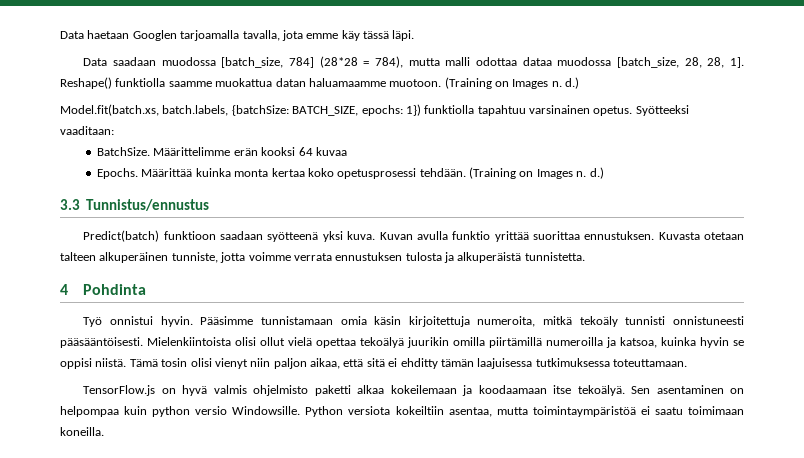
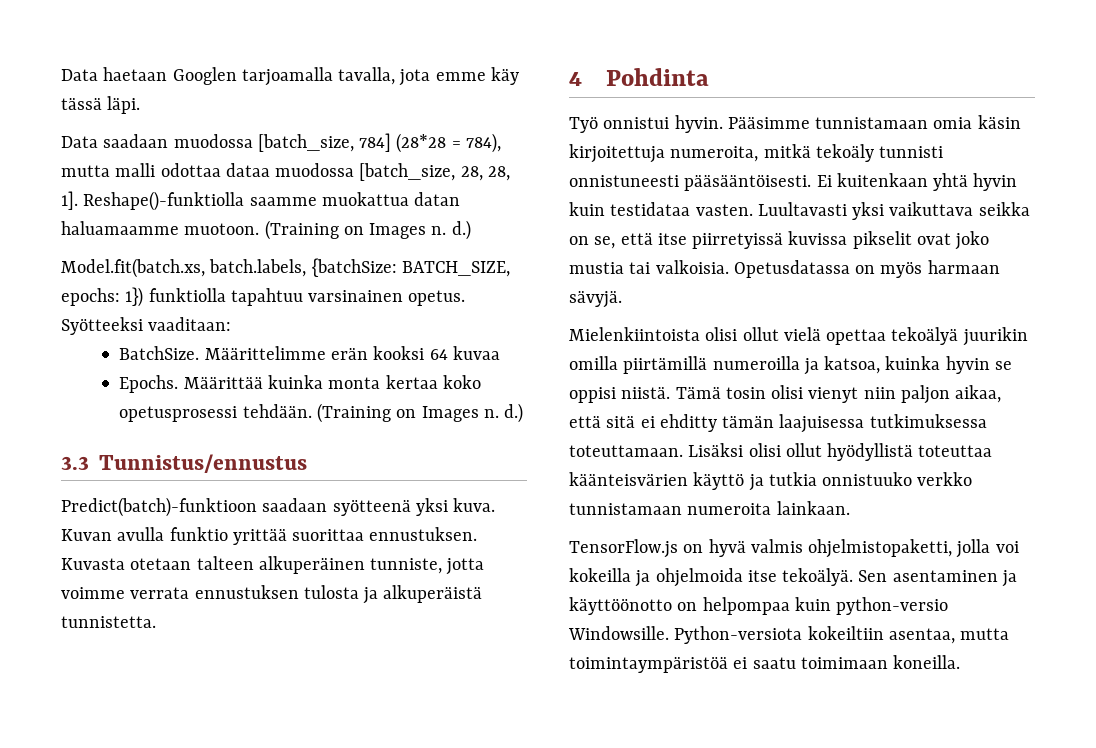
- Reshape() funktiolla saamme muokattua datan haluamaamme muotoon.
+ Reshape()-funktiolla saamme muokattua datan haluamaamme muotoon.
- Predict(batch) funktioon saadaan syötteenä yksi kuva.
+ Predict(batch)-funktioon saadaan syötteenä yksi kuva.
- Pääsimme tunnistamaan omia käsin kirjoitettuja numeroita, mitkä tekoäly tunnisti onnistuneesti pääsääntöisesti. Mielenkiintoista olisi ollut vielä opettaa tekoälyä juurikin omilla piirtämillä numeroilla ja katsoa, kuinka hyvin se oppisi niistä.
+ Pääsimme tunnistamaan omia käsin kirjoitettuja numeroita, mitkä tekoäly tunnisti onnistuneesti pääsääntöisesti. Ei kuitenkaan yhtä hyvin kuin testidataa vasten. Luultavasti yksi vaikuttava seikka on se, että itse piirretyissä kuvissa pikselit ovat joko mustia tai valkoisia. Opetusdatassa on myös harmaan sävyjä.
+ Mielenkiintoista olisi ollut vielä opettaa tekoälyä juurikin omilla piirtämillä numeroilla ja katsoa, kuinka hyvin se oppisi niistä.
- Tämä tosin olisi vienyt niin paljon aikaa, että sitä ei ehditty tämän laajuisessa tutkimuksessa toteuttamaan.
- TensorFlow.js on hyvä valmis ohjelmisto paketti alkaa kokeilemaan ja koodaamaan itse tekoälyä.
+ Tämä tosin olisi vienyt niin paljon aikaa, että sitä ei ehditty tämän laajuisessa tutkimuksessa toteuttamaan. Lisäksi olisi ollut hyödyllistä toteuttaa käänteisvärien käyttö ja tutkia onnistuuko verkko tunnistamaan numeroita lainkaan.
+ TensorFlow.js on hyvä valmis ohjelmistopaketti, jolla voi kokeilla ja ohjelmoida itse tekoälyä.
- Sen asentaminen on helpompaa kuin python versio Windowsille. Python versiota kokeiltiin asentaa, mutta toimintaympäristöä ei saatu toimimaan koneilla.
+ Sen asentaminen ja käyttöönotto on helpompaa kuin python-versio Windowsille. Python-versiota kokeiltiin asentaa, mutta toimintaympäristöä ei saatu toimimaan koneilla.

